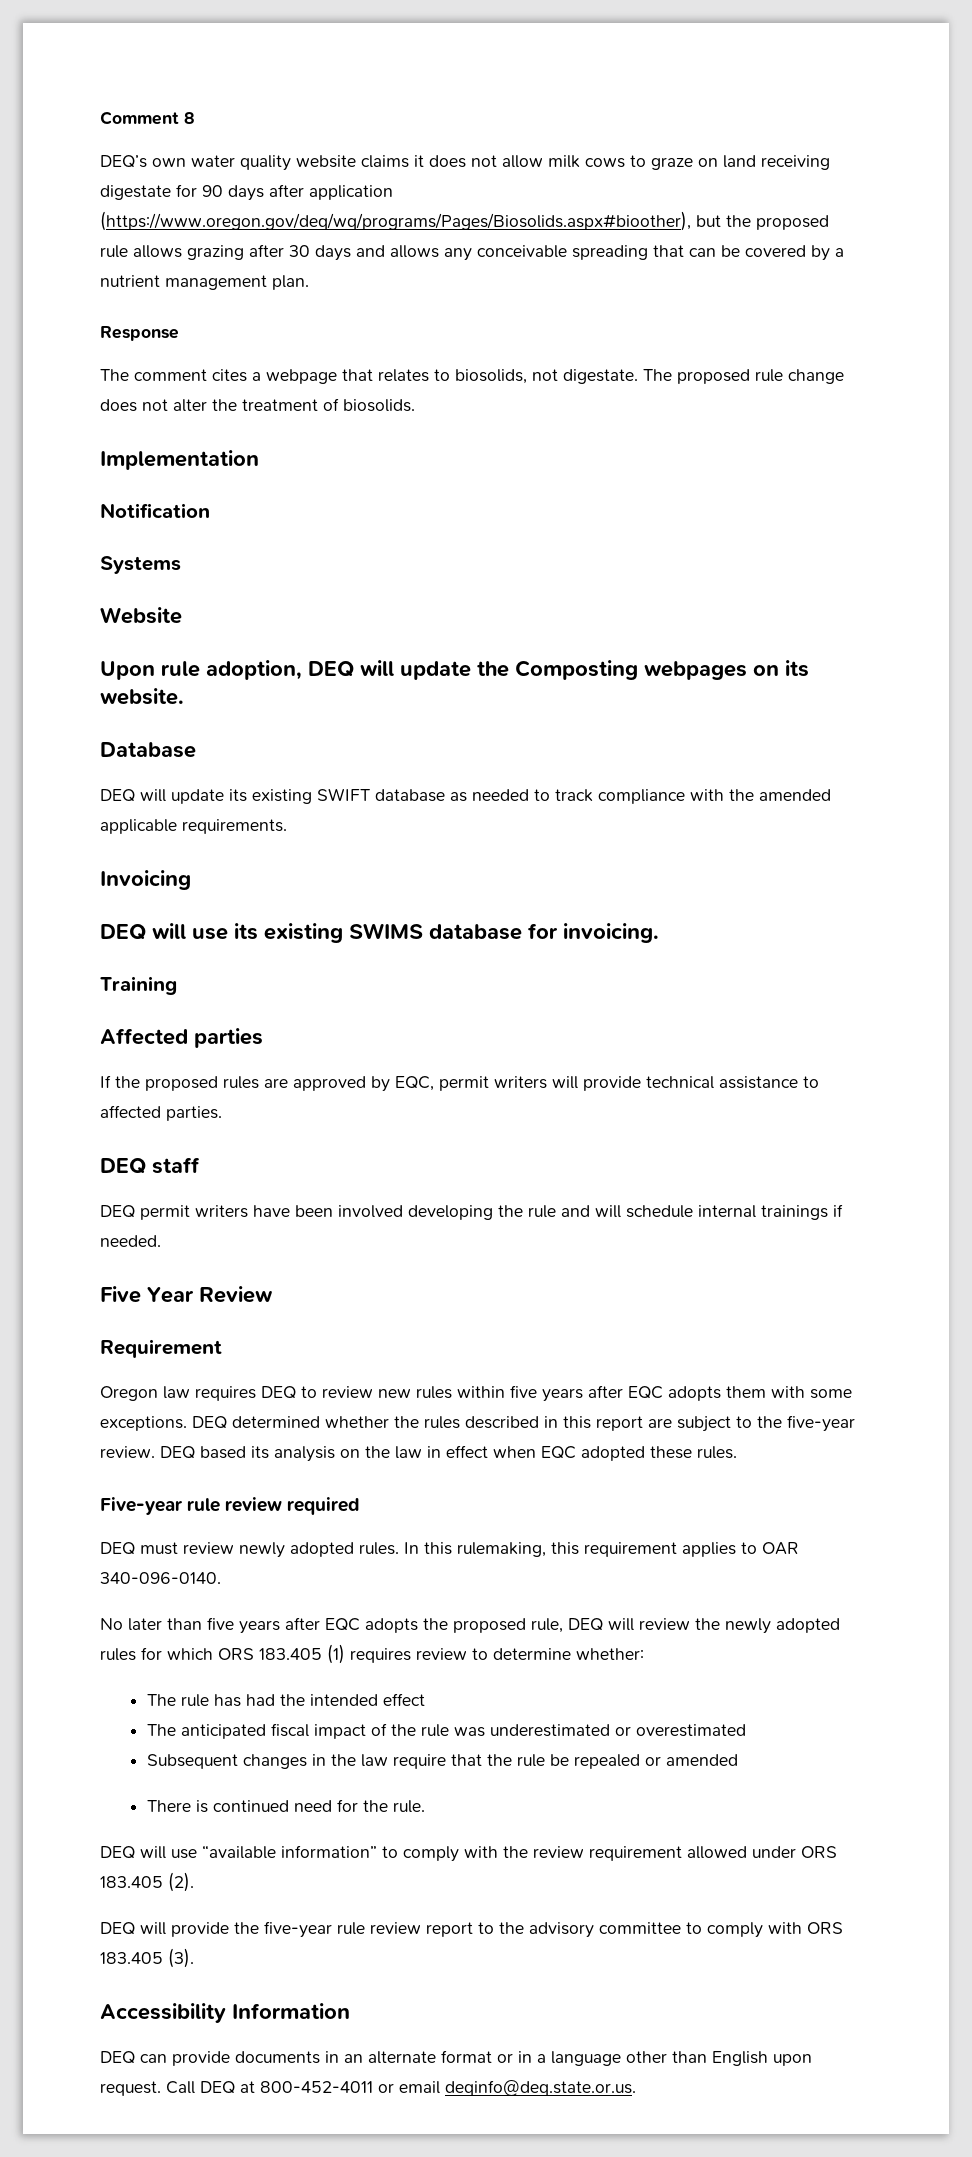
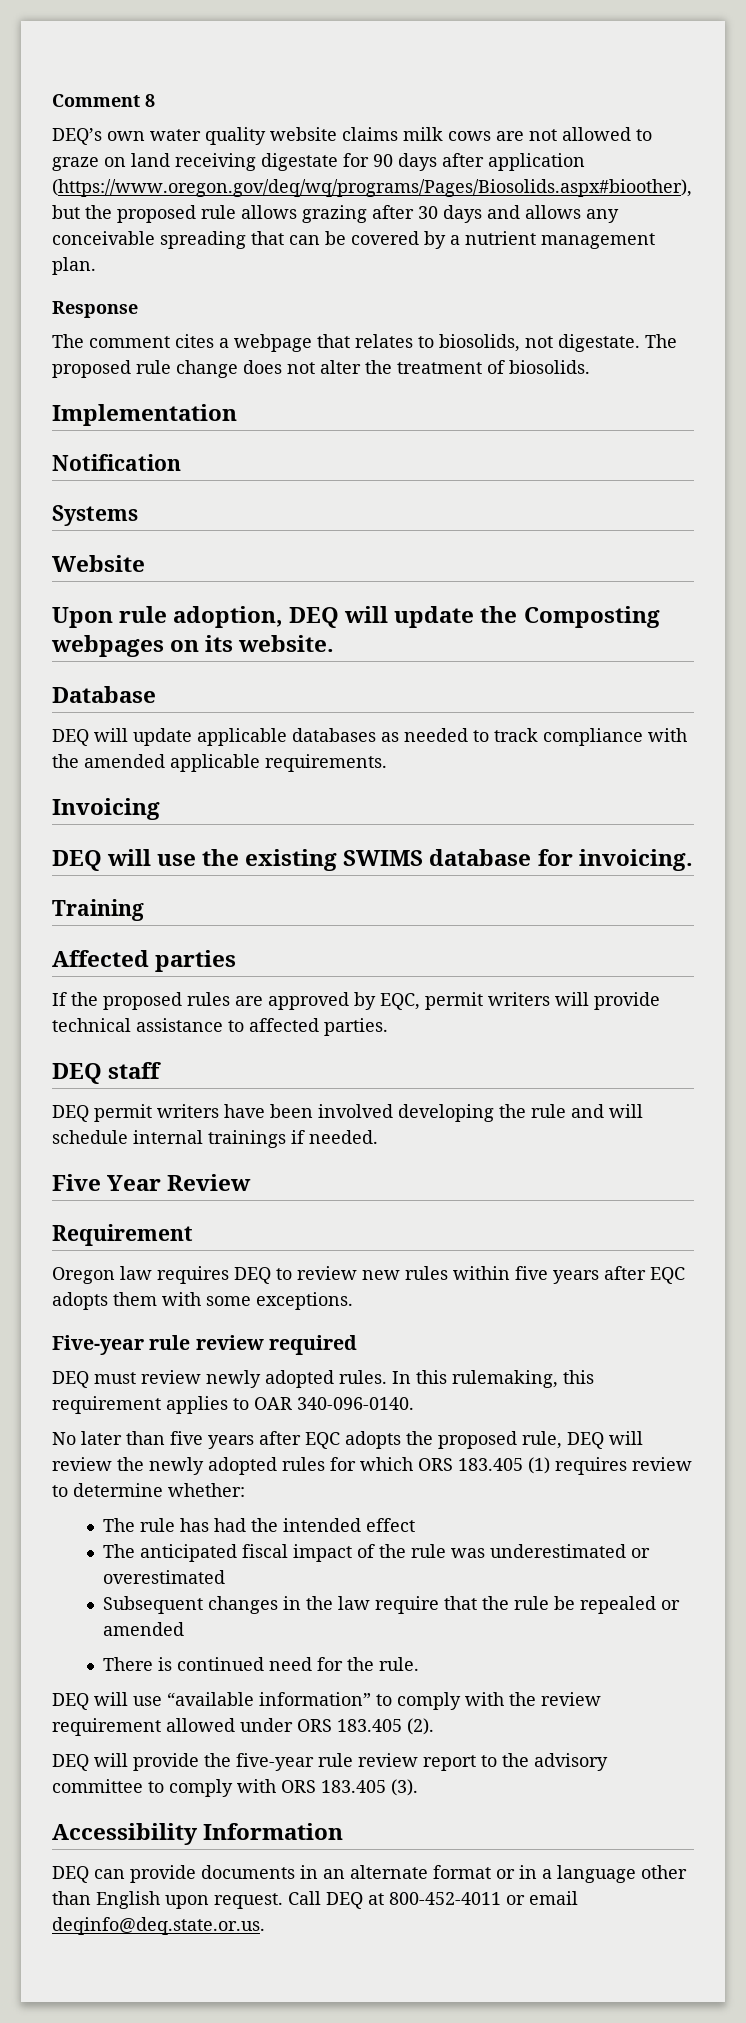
- DEQ’s own water quality website claims it does not allow milk cows to graze on land receiving digestate for 90 days after application (https://www.oregon.gov/deq/wq/programs/Pages/Biosolids.aspx#bioother), but the proposed rule allows grazing after 30 days and allows any conceivable spreading that can be covered by a nutrient management plan.
+ DEQ’s own water quality website claims milk cows are not allowed to graze on land receiving digestate for 90 days after application (https://www.oregon.gov/deq/wq/programs/Pages/Biosolids.aspx#bioother), but the proposed rule allows grazing after 30 days and allows any conceivable spreading that can be covered by a nutrient management plan.
- DEQ will update its existing SWIFT database as needed to track compliance with the amended applicable requirements.
+ DEQ will update applicable databases as needed to track compliance with the amended applicable requirements.
- DEQ will use its existing SWIMS database for invoicing.
+ DEQ will use the existing SWIMS database for invoicing.
- DEQ determined whether the rules described in this report are subject to the five-year review. DEQ based its analysis on the law in effect when EQC adopted these rules.

